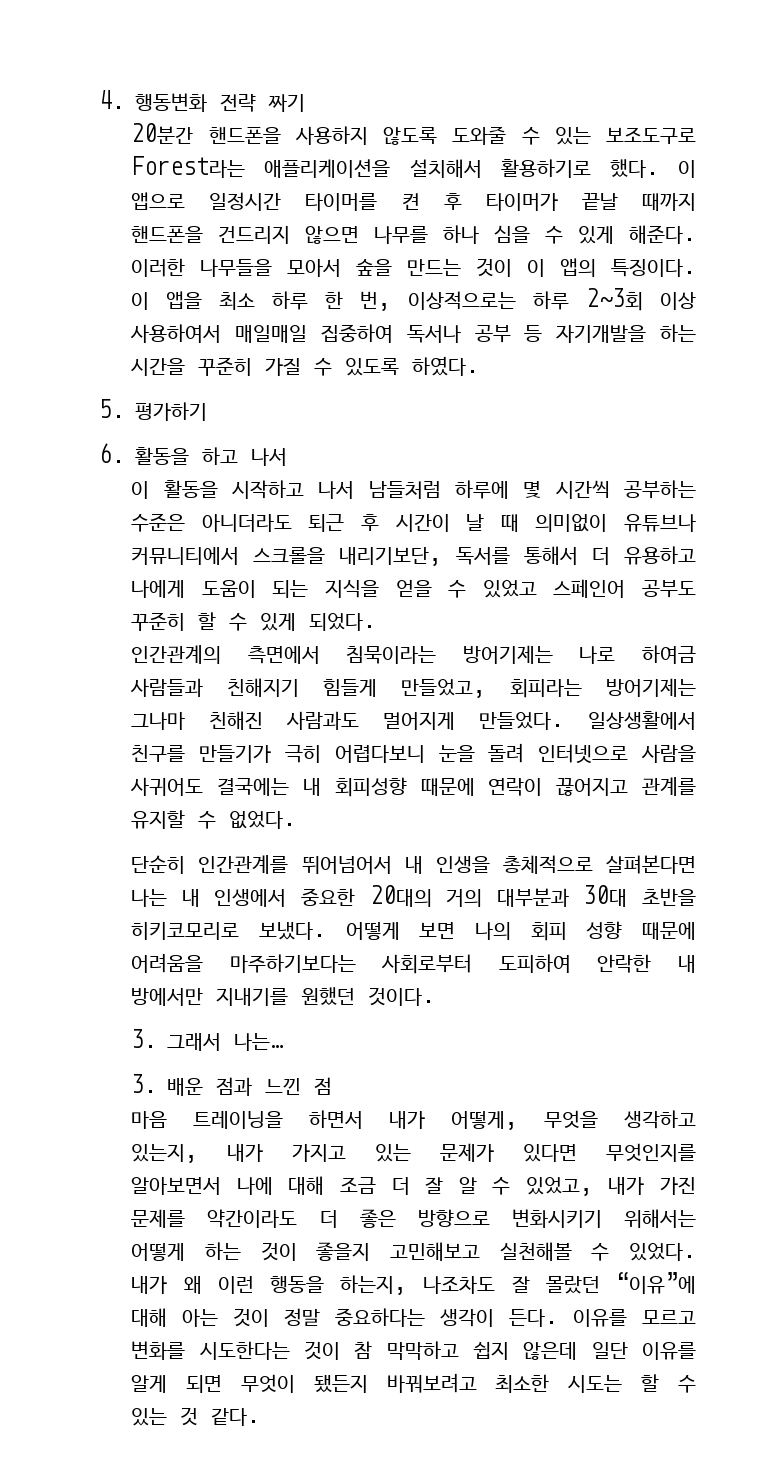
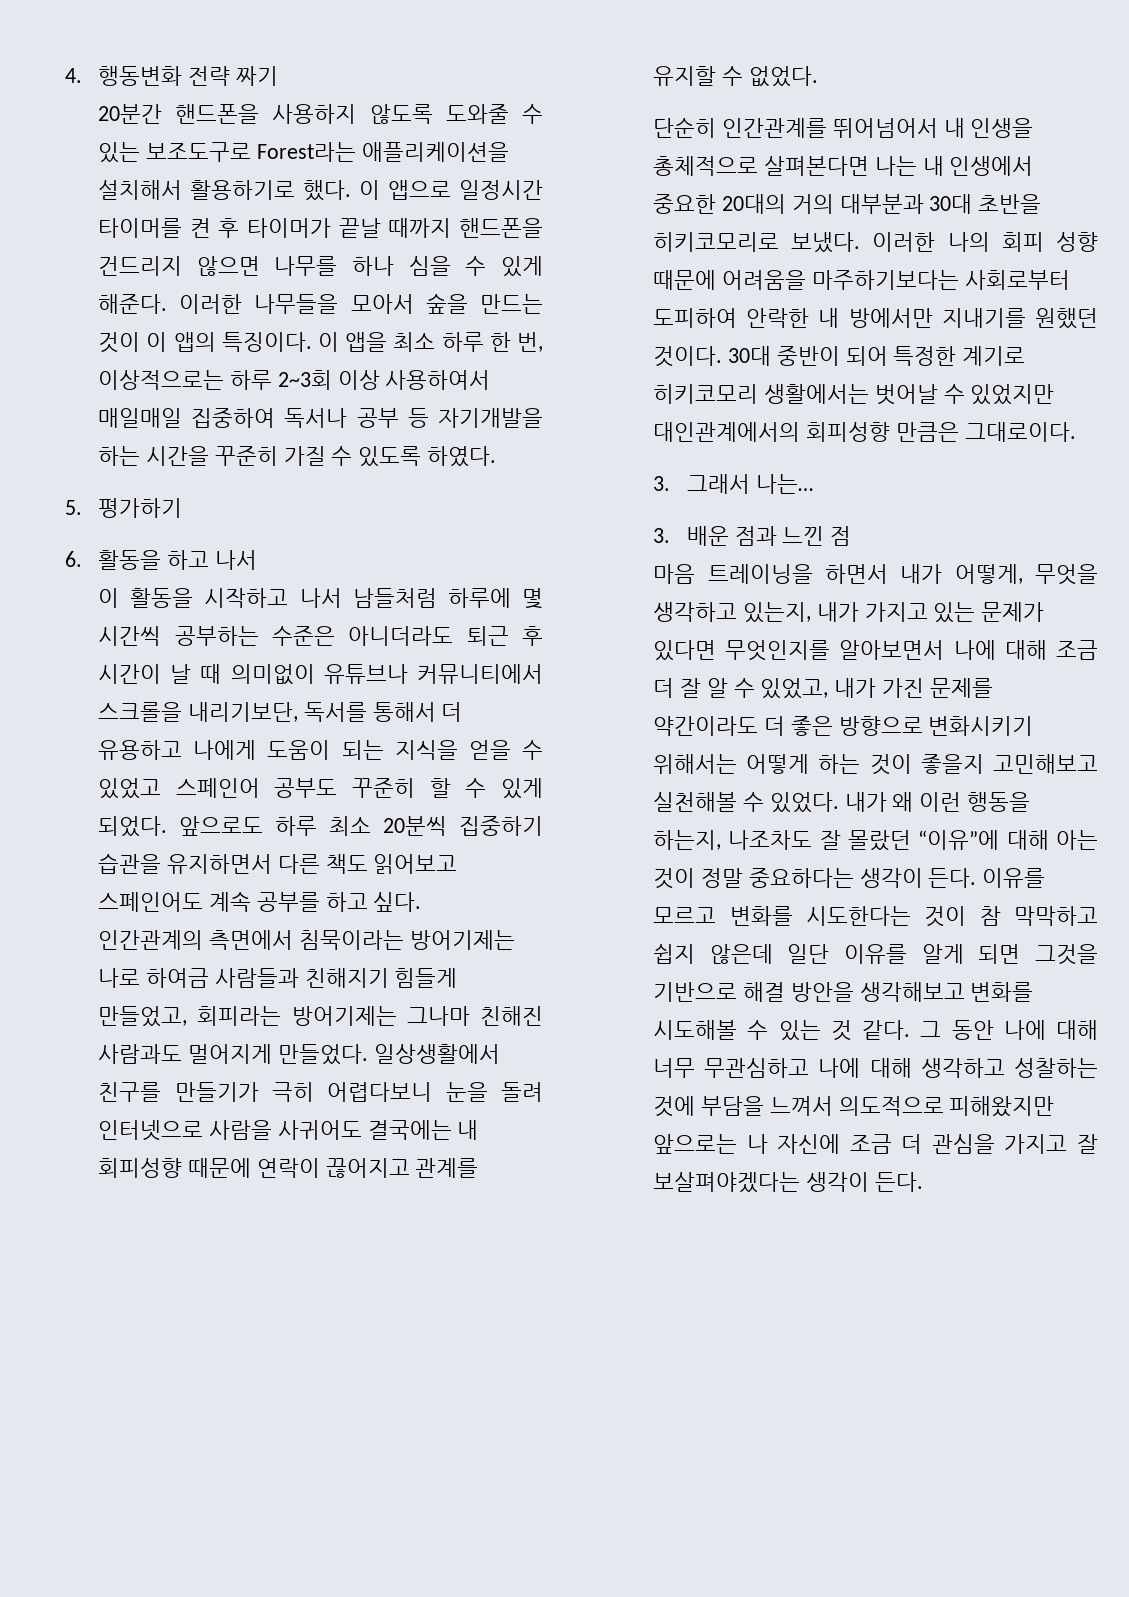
+ 앞으로도 하루 최소 20분씩 집중하기 습관을 유지하면서 다른 책도 읽어보고 스페인어도 계속 공부를 하고 싶다.
- 어떻게 보면 나의 회피 성향 때문에 어려움을 마주하기보다는 사회로부터 도피하여 안락한 내 방에서만 지내기를 원했던 것이다.
+ 이러한 나의 회피 성향 때문에 어려움을 마주하기보다는 사회로부터 도피하여 안락한 내 방에서만 지내기를 원했던 것이다. 30대 중반이 되어 특정한 계기로 히키코모리 생활에서는 벗어날 수 있었지만 대인관계에서의 회피성향 만큼은 그대로이다.
- 이유를 모르고 변화를 시도한다는 것이 참 막막하고 쉽지 않은데 일단 이유를 알게 되면 무엇이 됐든지 바꿔보려고 최소한 시도는 할 수 있는 것 같다.
+ 이유를 모르고 변화를 시도한다는 것이 참 막막하고 쉽지 않은데 일단 이유를 알게 되면 그것을 기반으로 해결 방안을 생각해보고 변화를 시도해볼 수 있는 것 같다. 그 동안 나에 대해 너무 무관심하고 나에 대해 생각하고 성찰하는 것에 부담을 느껴서 의도적으로 피해왔지만 앞으로는 나 자신에 조금 더 관심을 가지고 잘 보살펴야겠다는 생각이 든다.

